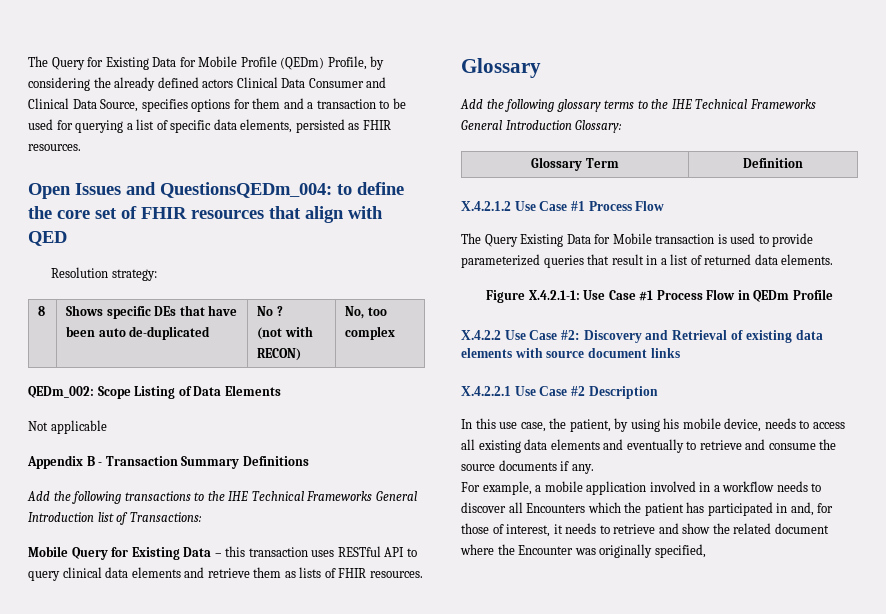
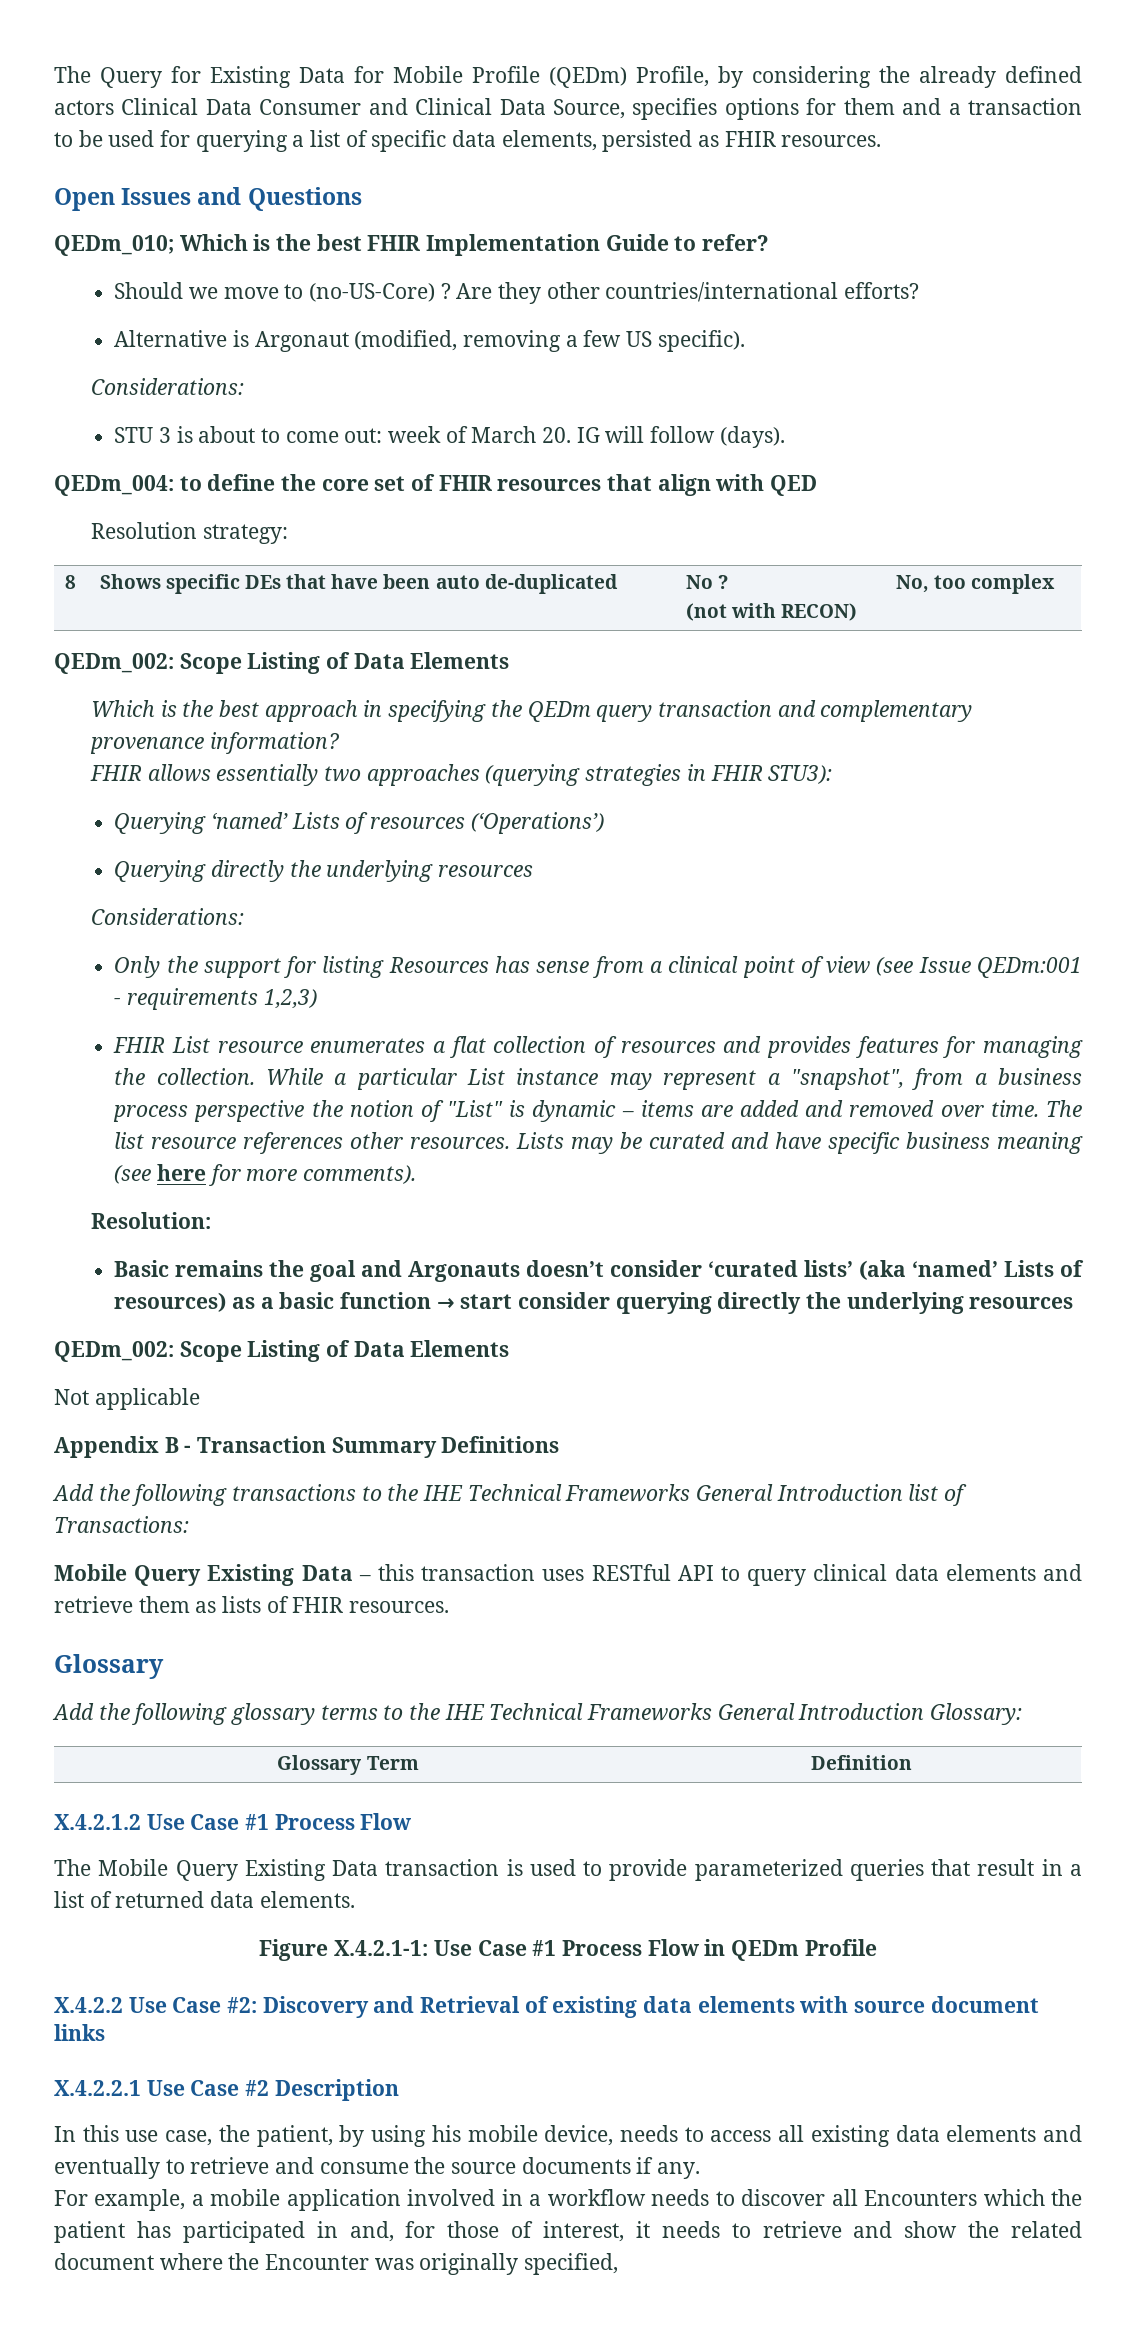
- Open Issues and QuestionsQEDm_004: to define the core set of FHIR resources that align with QED
+ Open Issues and Questions
+ QEDm_010; Which is the best FHIR Implementation Guide to refer?
+ Should we move to (no-US-Core) ? Are they other countries/international efforts?
+ Alternative is Argonaut (modified, removing a few US specific).
+ Considerations:
+ STU 3 is about to come out: week of March 20. IG will follow (days).
+ QEDm_004: to define the core set of FHIR resources that align with QED
+ Which is the best approach in specifying the QEDm query transaction and complementary provenance information?
+ FHIR allows essentially two approaches (querying strategies in FHIR STU3):
+ Querying ‘named’ Lists of resources (‘Operations’)
+ Querying directly the underlying resources
+ Considerations:
+ Only the support for listing Resources has sense from a clinical point of view (see Issue QEDm:001 - requirements 1,2,3)
+ FHIR List resource enumerates a flat collection of resources and provides features for managing the collection. While a particular List instance may represent a "snapshot", from a business process perspective the notion of "List" is dynamic – items are added and removed over time. The list resource references other resources. Lists may be curated and have specific business meaning (see here for more comments).
+ Resolution:
+ Basic remains the goal and Argonauts doesn’t consider ‘curated lists’ (aka ‘named’ Lists of resources) as a basic function → start consider querying directly the underlying resources
+ QEDm_002: Scope Listing of Data Elements
- Mobile Query for Existing Data – this transaction uses RESTful API to query clinical data elements and retrieve them as lists of FHIR resources.
+ Mobile Query Existing Data – this transaction uses RESTful API to query clinical data elements and retrieve them as lists of FHIR resources.
- The Query Existing Data for Mobile transaction is used to provide parameterized queries that result in a list of returned data elements.
+ The Mobile Query Existing Data transaction is used to provide parameterized queries that result in a list of returned data elements.

